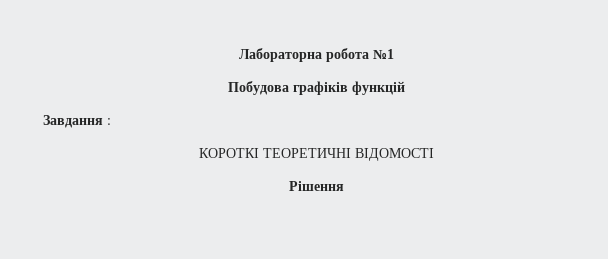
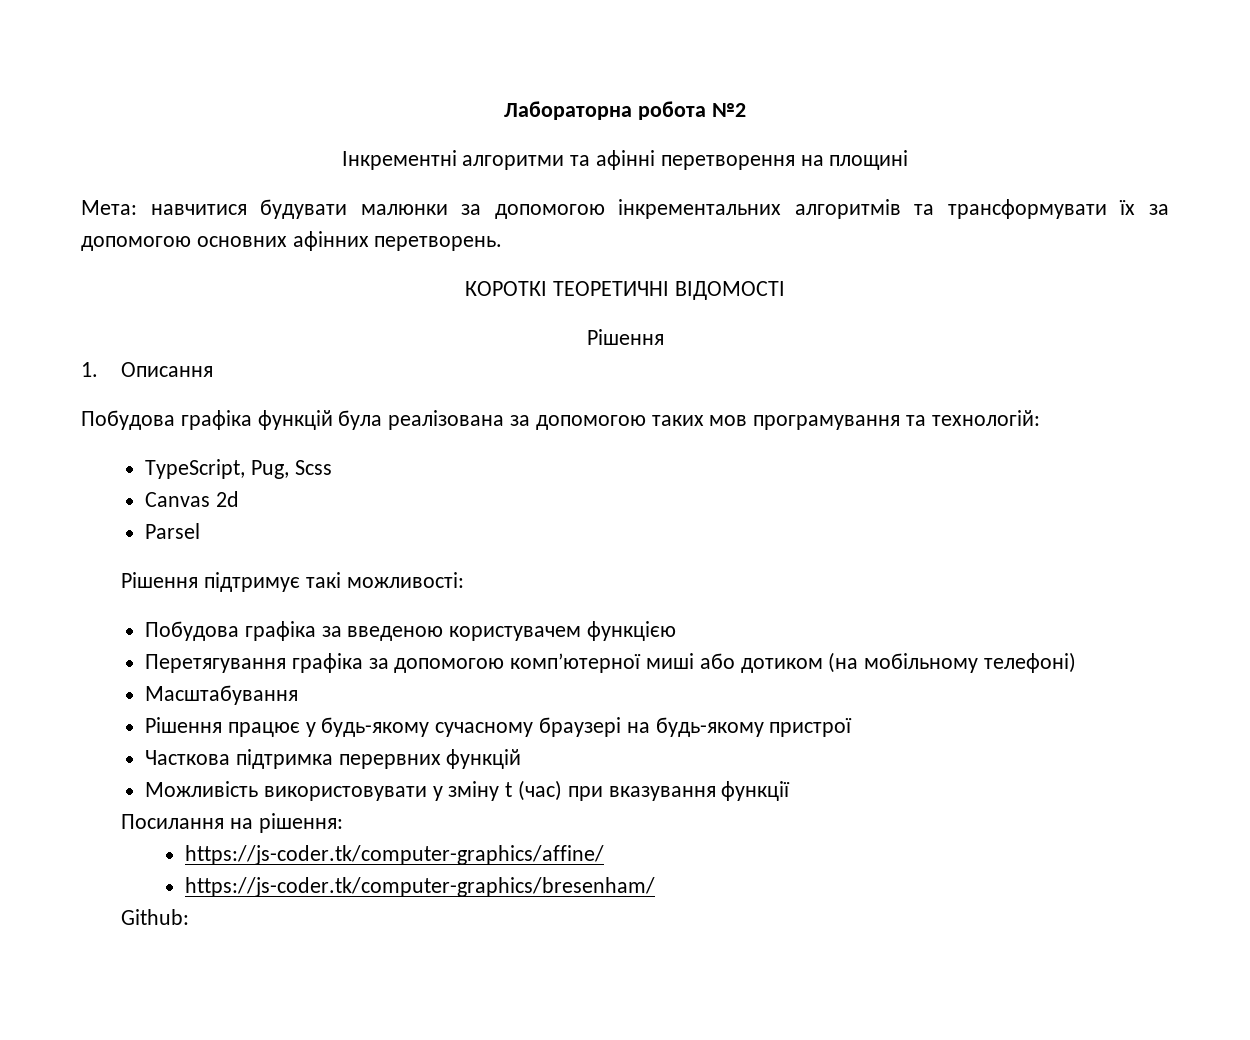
- Лабораторна робота №1
- Побудова графіків функцій
- Завдання :
+ Лабораторна робота №2
+ Інкрементні алгоритми та афінні перетворення на площині
+ Мета: навчитися будувати малюнки за допомогою інкрементальних алгоритмів та трансформувати їх за допомогою основних афінних перетворень.
  КОРОТКІ ТЕОРЕТИЧНІ ВІДОМОСТІ
  Рішення
+ 1. Описання
+ Побудова графіка функцій була реалізована за допомогою таких мов програмування та технологій:
+ TypeScript, Pug, Scss
+ Canvas 2d
+ Parsel
+ Рішення підтримує такі можливості:
+ Побудова графіка за введеною користувачем функцією
+ Перетягування графіка за допомогою комп’ютерної миші або дотиком (на мобільному телефоні)
+ Масштабування
+ Рішення працює у будь-якому сучасному браузері на будь-якому пристрої
+ Часткова підтримка перервних функцій
+ Можливість використовувати у зміну t (час) при вказування функції
+ Посилання на рішення:
+ https://js-coder.tk/computer-graphics/affine/
+ https://js-coder.tk/computer-graphics/bresenham/
+ Github:

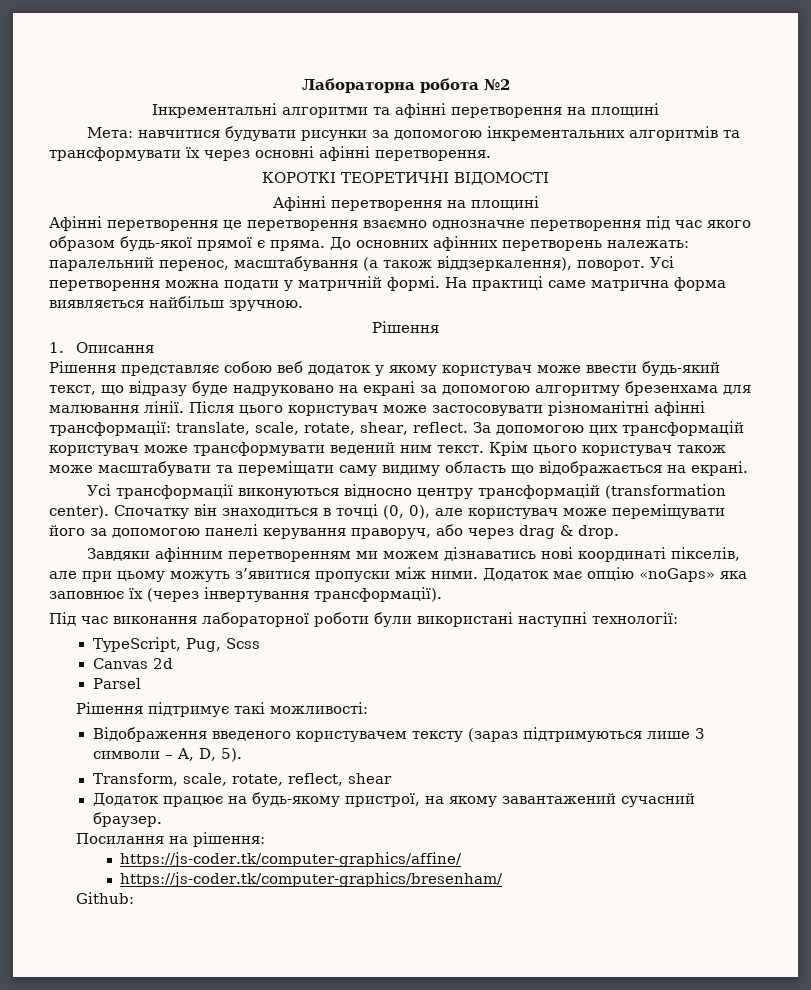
- Інкрементні алгоритми та афінні перетворення на площині
+ Інкрементальні алгоритми та афінні перетворення на площині
- Мета: навчитися будувати малюнки за допомогою інкрементальних алгоритмів та трансформувати їх за допомогою основних афінних перетворень.
+ Мета: навчитися будувати рисунки за допомогою інкрементальних алгоритмів та трансформувати їх через основні афінні перетворення.
  КОРОТКІ ТЕОРЕТИЧНІ ВІДОМОСТІ
+ Афінні перетворення на площині
+ Афінні перетворення це перетворення взаємно однозначне перетворення під час якого образом будь-якої прямої є пряма. До основних афінних перетворень належать: паралельний перенос, масштабування (а також віддзеркалення), поворот. Усі перетворення можна подати у матричній формі. На практиці саме матрична форма виявляється найбільш зручною.
  Рішення
  1. Описання
- Побудова графіка функцій була реалізована за допомогою таких мов програмування та технологій:
+ Рішення представляє собою веб додаток у якому користувач може ввести будь-який текст, що відразу буде надруковано на екрані за допомогою алгоритму брезенхама для малювання лінії. Після цього користувач може застосовувати різноманітні афінні трансформації: translate, scale, rotate, shear, reflect. За допомогою цих трансформацій користувач може трансформувати ведений ним текст. Крім цього користувач також може масштабувати та переміщати саму видиму область що відображається на екрані.
+ Усі трансформації виконуються відносно центру трансформацій (transformation center). Спочатку він знаходиться в точці (0, 0), але користувач може переміщувати його за допомогою панелі керування праворуч, або через drag & drop.
+ Завдяки афінним перетворенням ми можем дізнаватись нові координаті пікселів, але при цьому можуть з’явитися пропуски між ними. Додаток має опцію «noGaps» яка заповнює їх (через інвертування трансформації).
+ Під час виконання лабораторної роботи були використані наступні технології:
- Побудова графіка за введеною користувачем функцією
- Перетягування графіка за допомогою комп’ютерної миші або дотиком (на мобільному телефоні)
- Масштабування
- Рішення працює у будь-якому сучасному браузері на будь-якому пристрої
- Часткова підтримка перервних функцій
- Можливість використовувати у зміну t (час) при вказування функції
+ Відображення введеного користувачем тексту (зараз підтримуються лише 3 символи – A, D, 5).
+ Transform, scale, rotate, reflect, shear
+ Додаток працює на будь-якому пристрої, на якому завантажений сучасний браузер.

